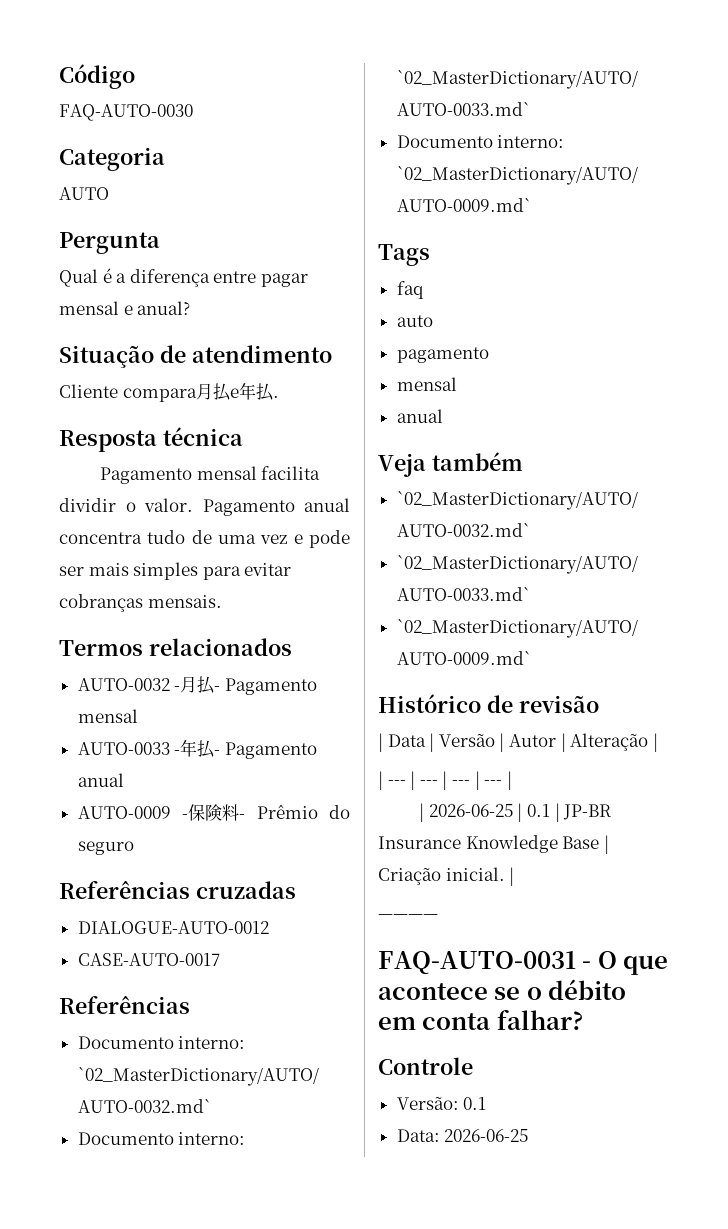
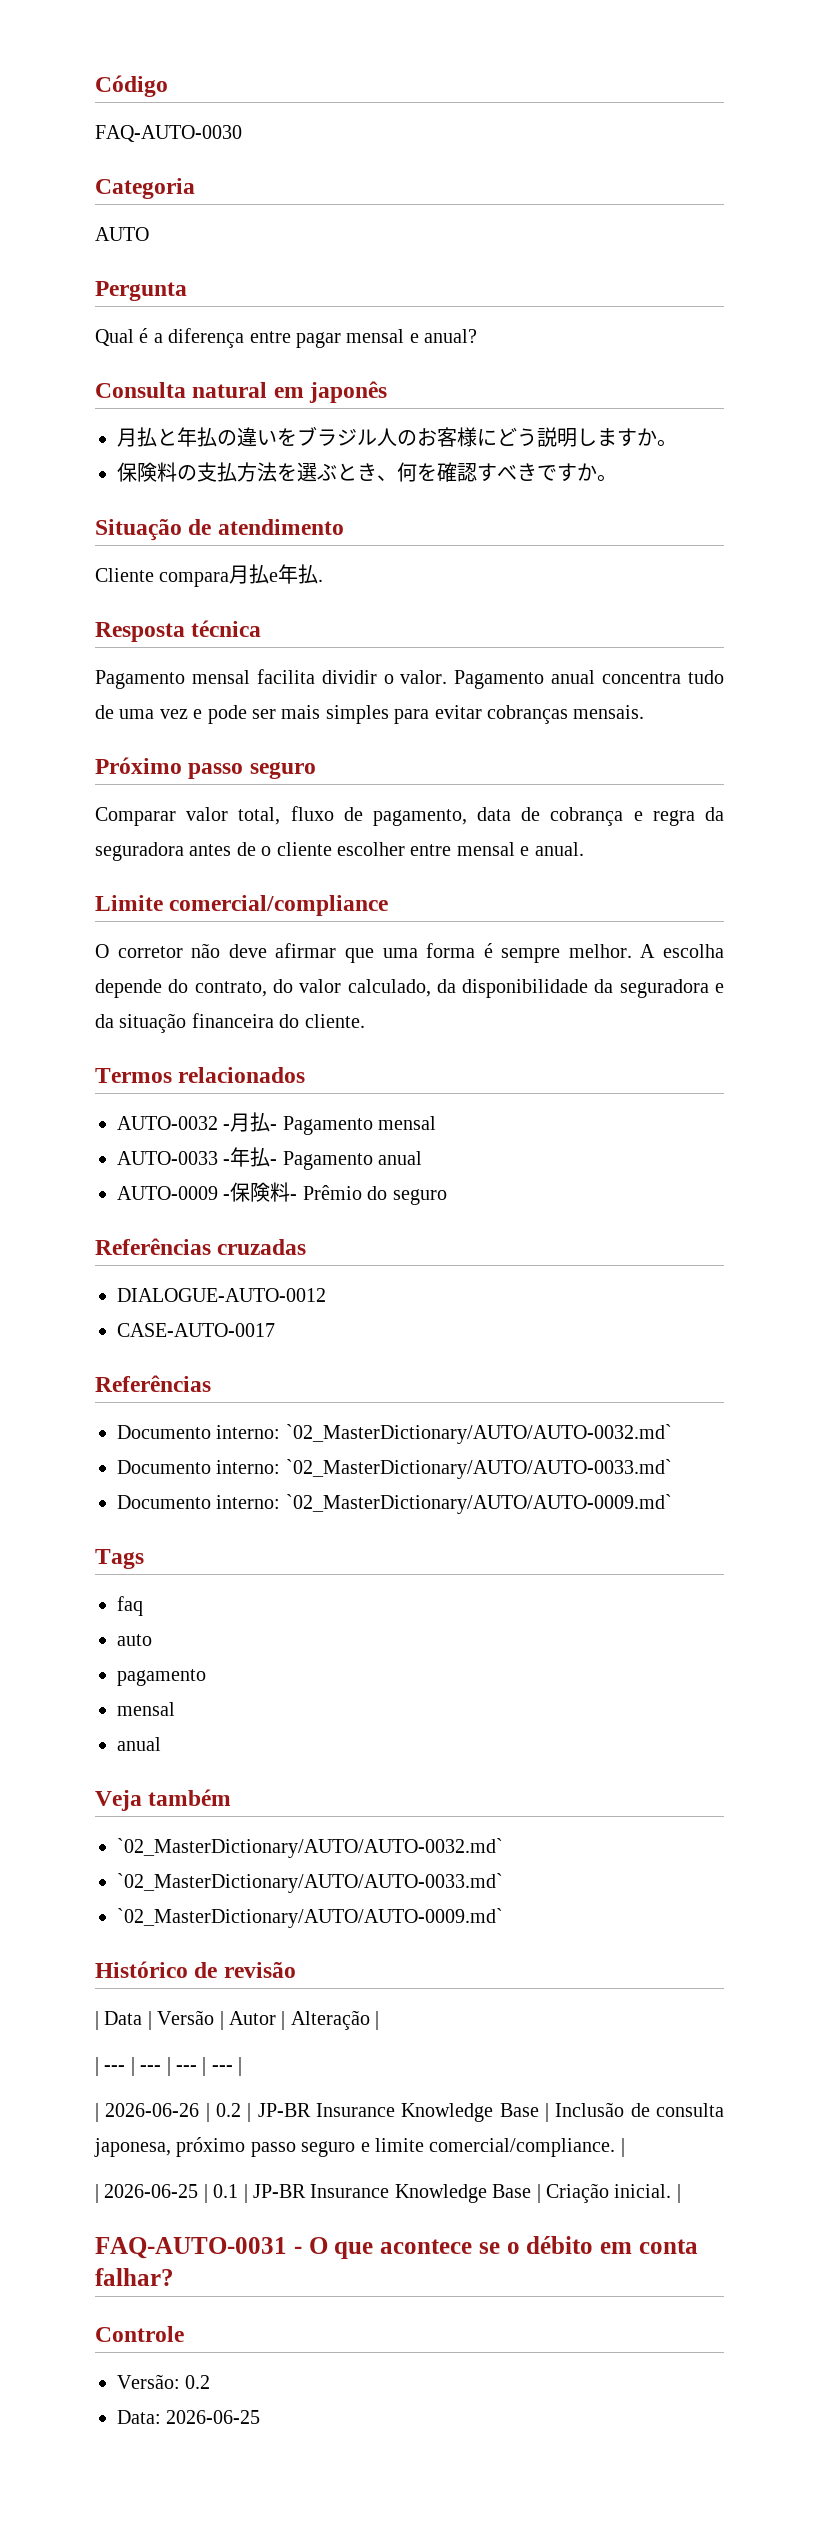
+ Consulta natural em japonês
+ 月払と年払の違いをブラジル人のお客様にどう説明しますか。
+ 保険料の支払方法を選ぶとき、何を確認すべきですか。
+ Próximo passo seguro
+ Comparar valor total, fluxo de pagamento, data de cobrança e regra da seguradora antes de o cliente escolher entre mensal e anual.
+ Limite comercial/compliance
+ O corretor não deve afirmar que uma forma é sempre melhor. A escolha depende do contrato, do valor calculado, da disponibilidade da seguradora e da situação financeira do cliente.
+ | 2026-06-26 | 0.2 | JP-BR Insurance Knowledge Base | Inclusão de consulta japonesa, próximo passo seguro e limite comercial/compliance. |
- ————
- Versão: 0.1
+ Versão: 0.2

